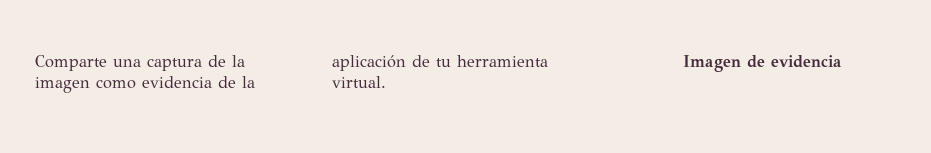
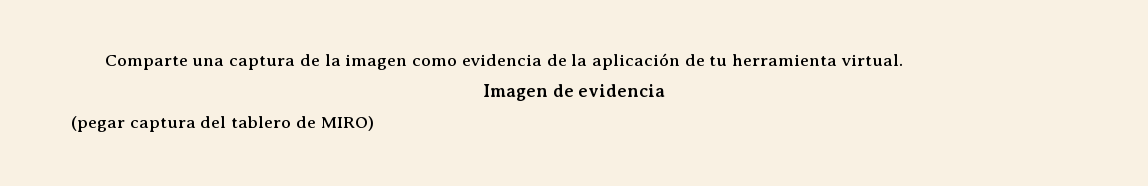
+ (pegar captura del tablero de MIRO)

